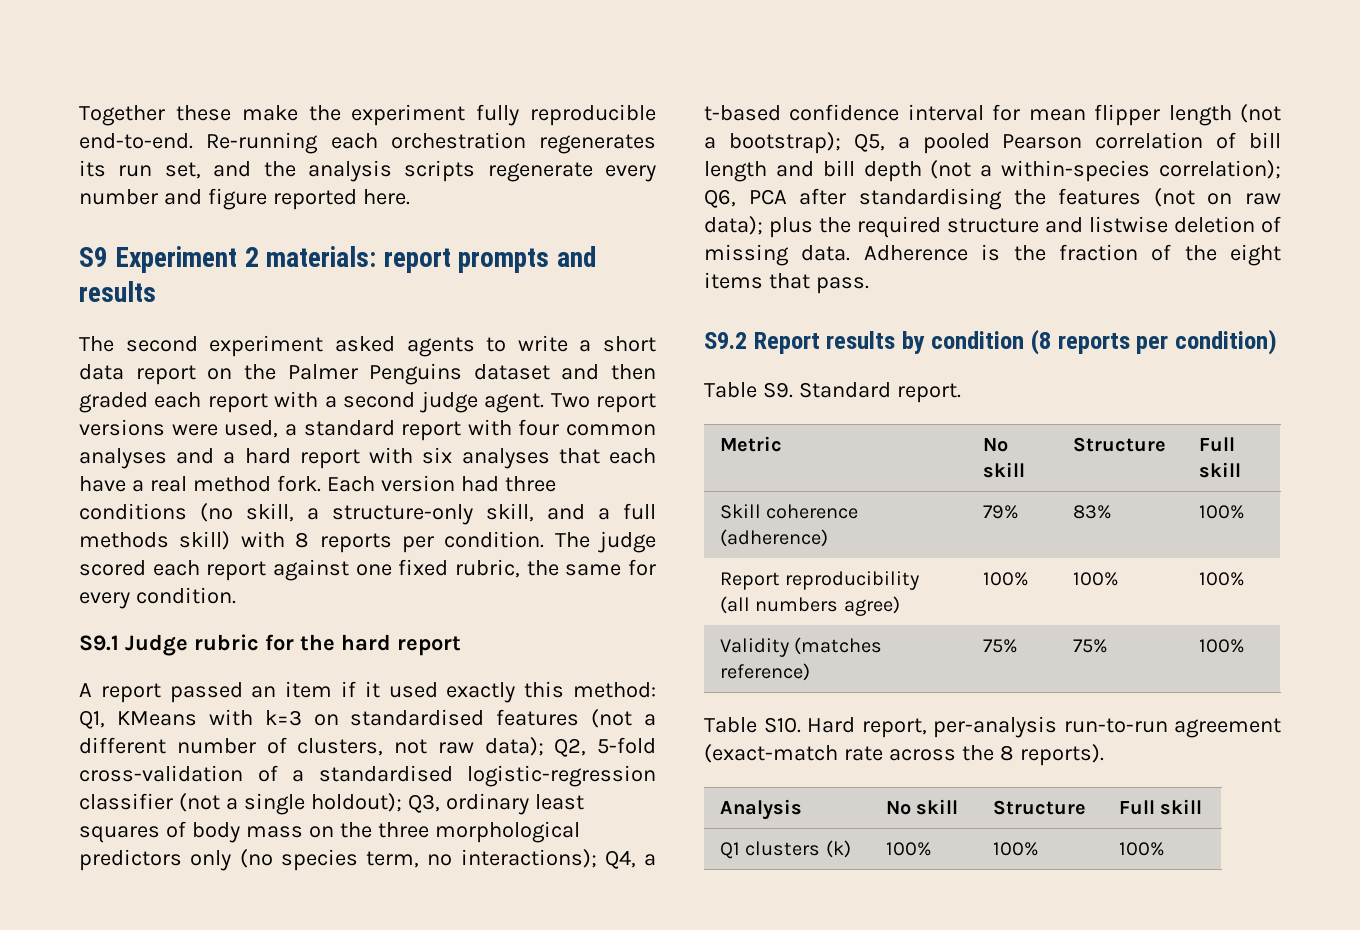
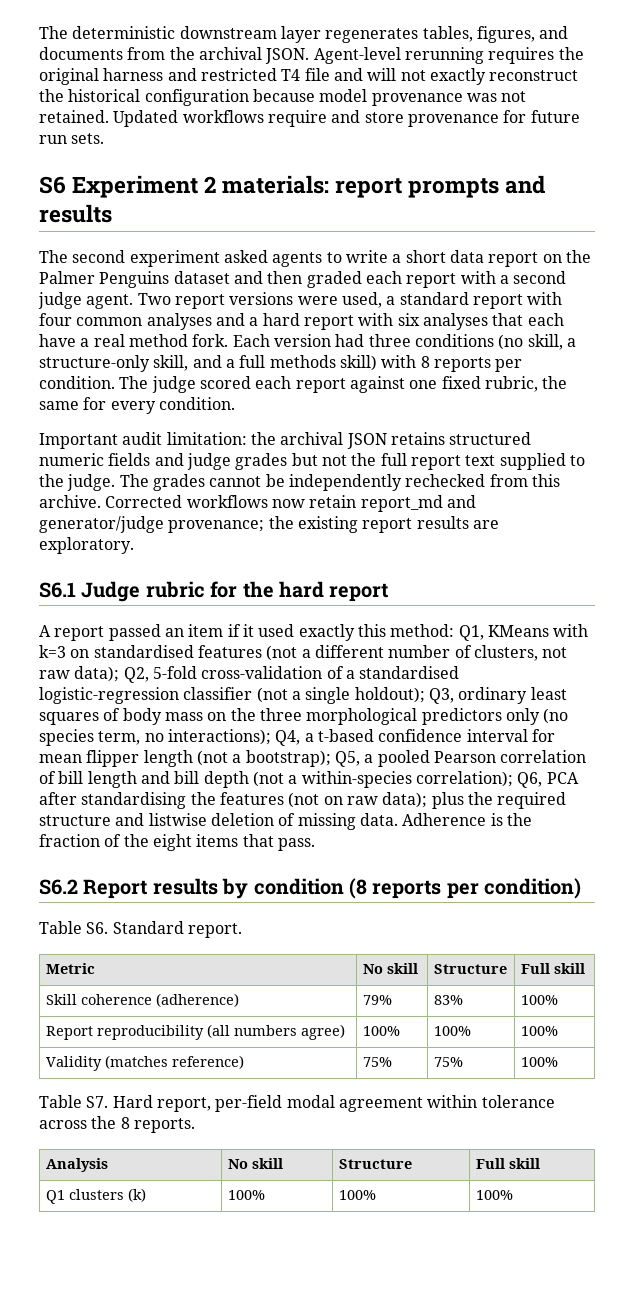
- Together these make the experiment fully reproducible end-to-end. Re-running each orchestration regenerates its run set, and the analysis scripts regenerate every number and figure reported here.
- S9 Experiment 2 materials: report prompts and results
+ The deterministic downstream layer regenerates tables, figures, and documents from the archival JSON. Agent-level rerunning requires the original harness and restricted T4 file and will not exactly reconstruct the historical configuration because model provenance was not retained. Updated workflows require and store provenance for future run sets.
+ S6 Experiment 2 materials: report prompts and results
- S9.1 Judge rubric for the hard report
+ Important audit limitation: the archival JSON retains structured numeric fields and judge grades but not the full report text supplied to the judge. The grades cannot be independently rechecked from this archive. Corrected workflows now retain report_md and generator/judge provenance; the existing report results are exploratory.
+ S6.1 Judge rubric for the hard report
- S9.2 Report results by condition (8 reports per condition)
+ S6.2 Report results by condition (8 reports per condition)
- Table S9. Standard report.
+ Table S6. Standard report.
- Table S10. Hard report, per-analysis run-to-run agreement (exact-match rate across the 8 reports).
+ Table S7. Hard report, per-field modal agreement within tolerance across the 8 reports.

